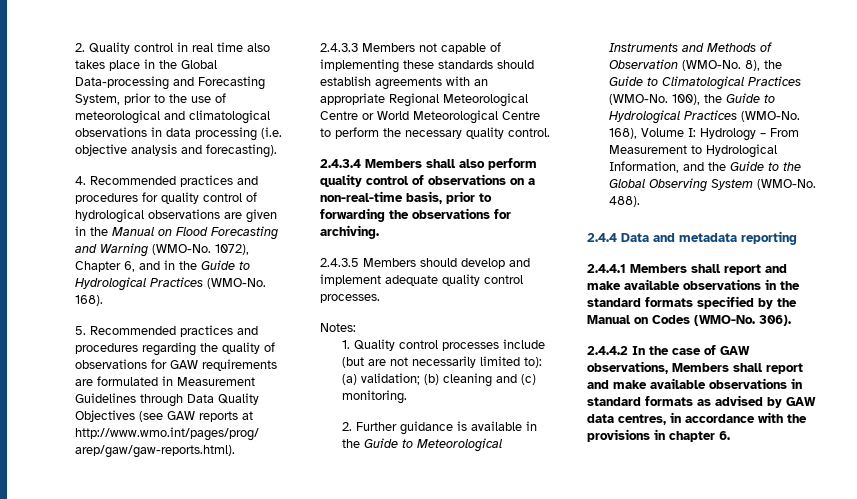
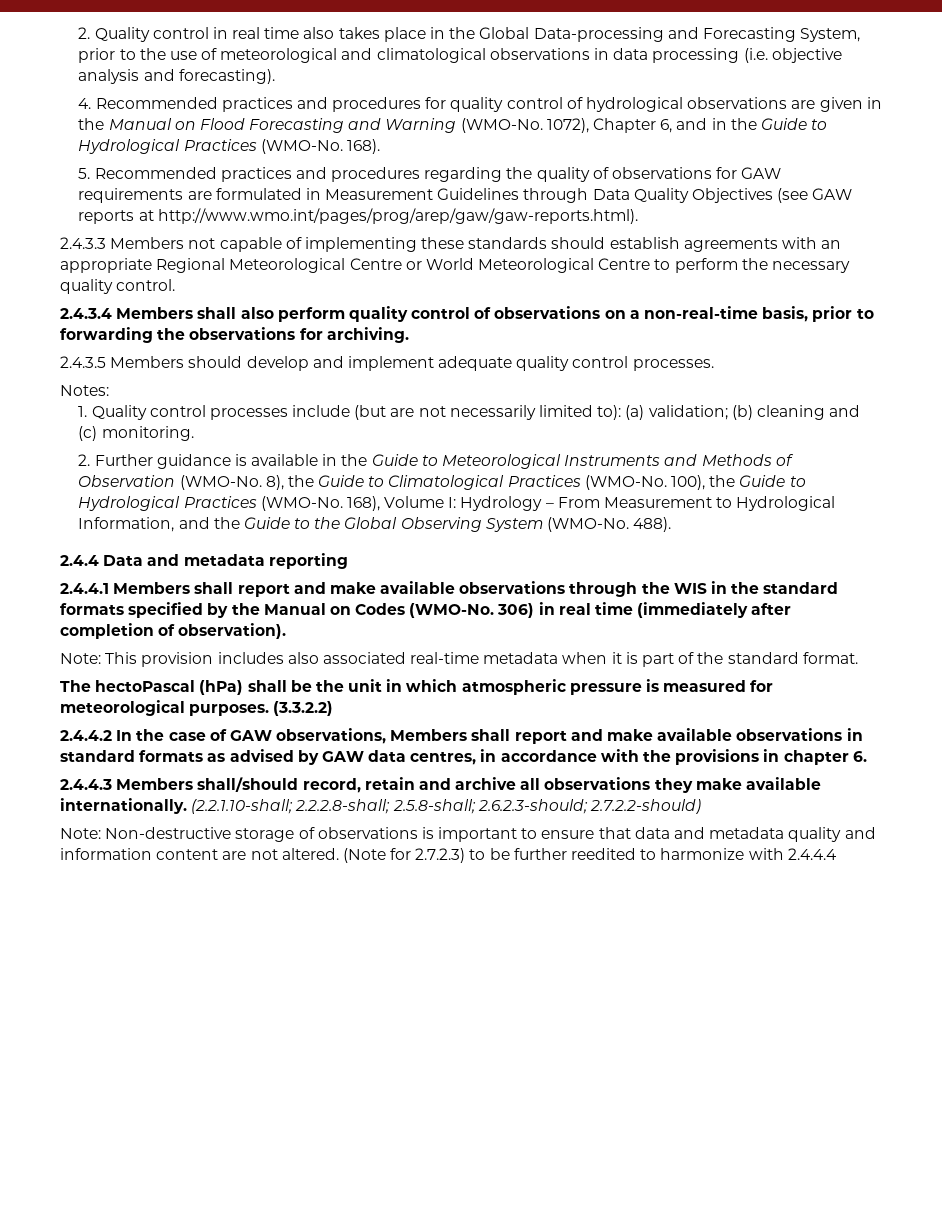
- 2.4.4.1 Members shall report and make available observations in the standard formats specified by the Manual on Codes (WMO-No.
+ 2.4.4.1 Members shall report and make available observations through the WIS in the standard formats specified by the Manual on Codes (WMO-No.
- 306).
+ 306) in real time (immediately after completion of observation).
+ Note: This provision includes also associated real-time metadata when it is part of the standard format.
+ The hectoPascal (hPa) shall be the unit in which atmospheric pressure is measured for meteorological purposes. (3.3.2.2)
+ 2.4.4.3 Members shall/should record, retain and archive all observations they make available internationally. (2.2.1.10-shall; 2.2.2.8-shall; 2.5.8-shall; 2.6.2.3-should; 2.7.2.2-should)
+ Note: Non-destructive storage of observations is important to ensure that data and metadata quality and information content are not altered. (Note for 2.7.2.3) to be further reedited to harmonize with 2.4.4.4

